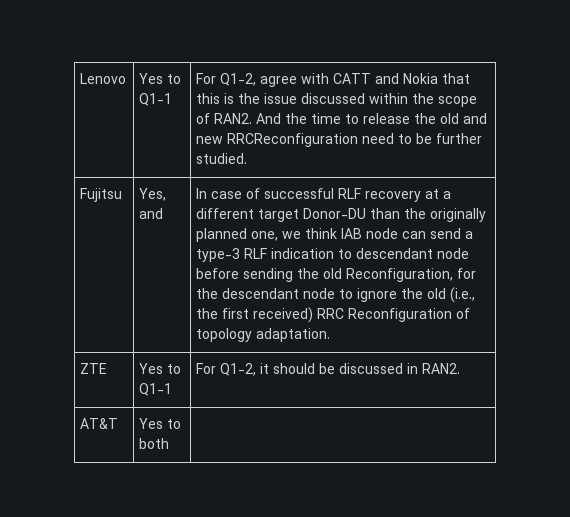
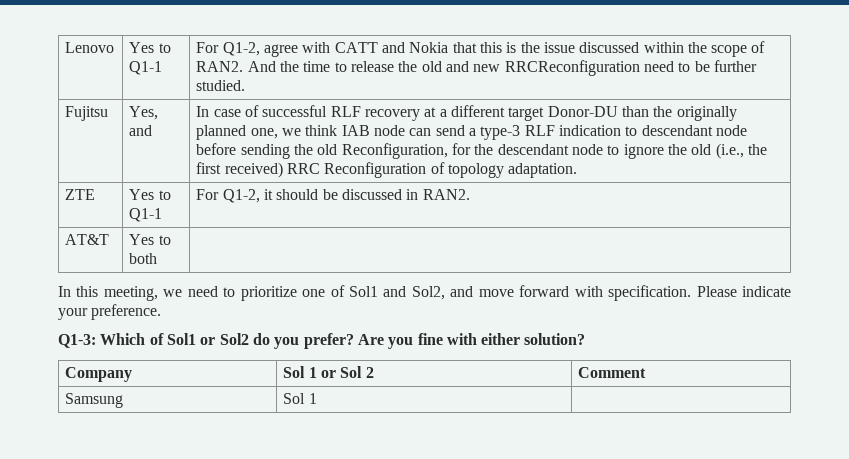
+ In this meeting, we need to prioritize one of Sol1 and Sol2, and move forward with specification. Please indicate your preference.
+ Q1-3: Which of Sol1 or Sol2 do you prefer? Are you fine with either solution?
+ Company | Sol 1 or Sol 2 | Comment
+ Samsung | Sol 1 |

